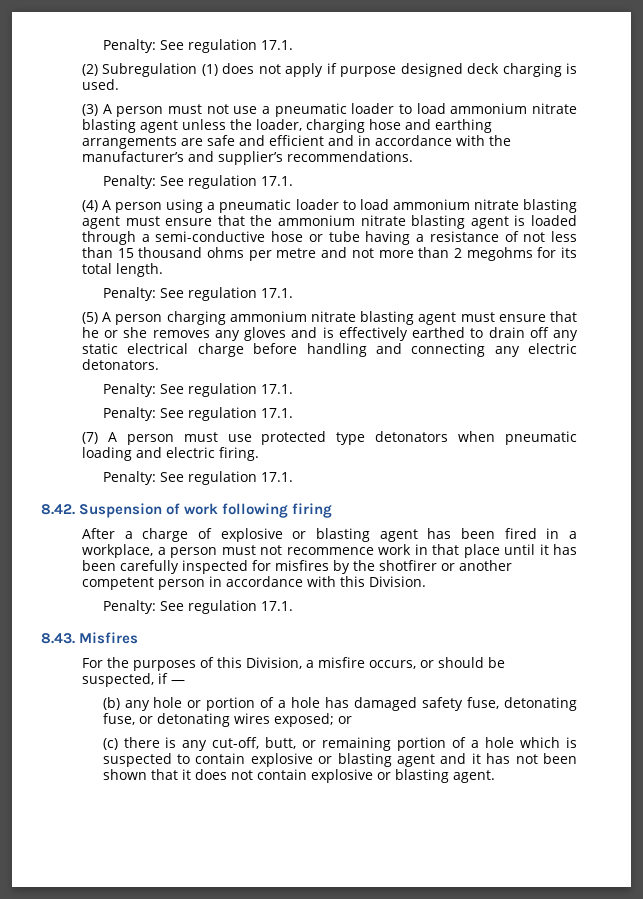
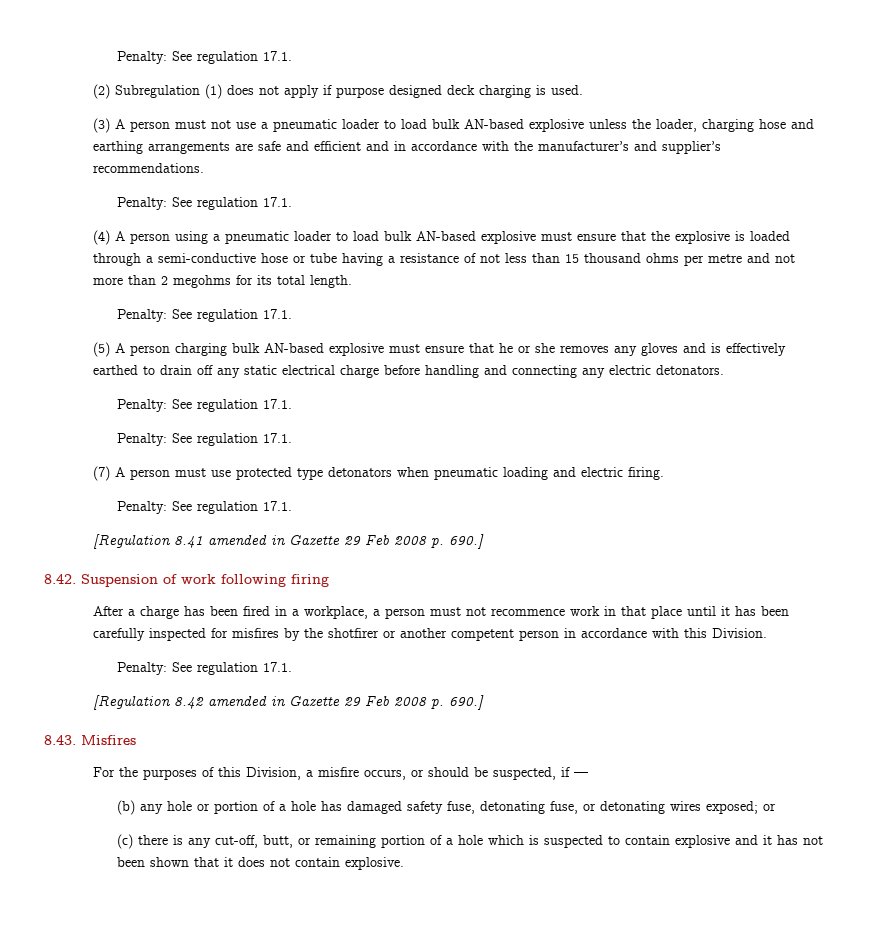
- (3) A person must not use a pneumatic loader to load ammonium nitrate blasting agent unless the loader, charging hose and earthing arrangements are safe and efficient and in accordance with the manufacturer’s and supplier’s recommendations.
+ (3) A person must not use a pneumatic loader to load bulk AN-based explosive unless the loader, charging hose and earthing arrangements are safe and efficient and in accordance with the manufacturer’s and supplier’s recommendations.
- (4) A person using a pneumatic loader to load ammonium nitrate blasting agent must ensure that the ammonium nitrate blasting agent is loaded through a semi-conductive hose or tube having a resistance of not less than 15 thousand ohms per metre and not more than 2 megohms for its total length.
+ (4) A person using a pneumatic loader to load bulk AN-based explosive must ensure that the explosive is loaded through a semi-conductive hose or tube having a resistance of not less than 15 thousand ohms per metre and not more than 2 megohms for its total length.
- (5) A person charging ammonium nitrate blasting agent must ensure that he or she removes any gloves and is effectively earthed to drain off any static electrical charge before handling and connecting any electric detonators.
+ (5) A person charging bulk AN-based explosive must ensure that he or she removes any gloves and is effectively earthed to drain off any static electrical charge before handling and connecting any electric detonators.
+ [Regulation 8.41 amended in Gazette 29 Feb 2008 p. 690.]
- After a charge of explosive or blasting agent has been fired in a workplace, a person must not recommence work in that place until it has been carefully inspected for misfires by the shotfirer or another competent person in accordance with this Division.
+ After a charge has been fired in a workplace, a person must not recommence work in that place until it has been carefully inspected for misfires by the shotfirer or another competent person in accordance with this Division.
+ [Regulation 8.42 amended in Gazette 29 Feb 2008 p. 690.]
- (c) there is any cut-off, butt, or remaining portion of a hole which is suspected to contain explosive or blasting agent and it has not been shown that it does not contain explosive or blasting agent.
+ (c) there is any cut-off, butt, or remaining portion of a hole which is suspected to contain explosive and it has not been shown that it does not contain explosive.

